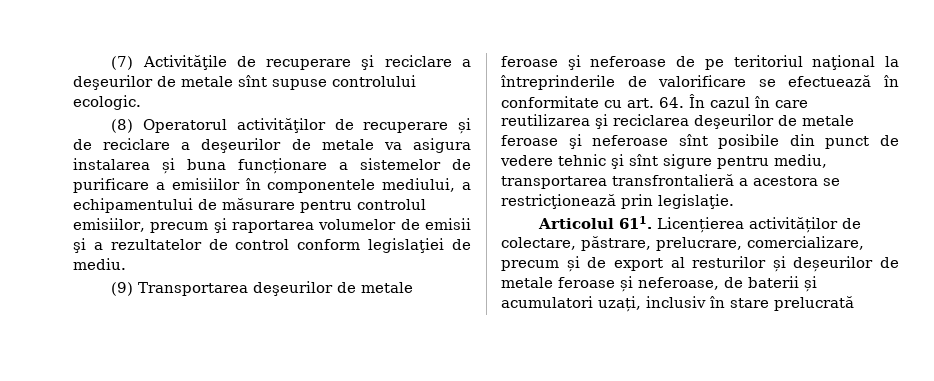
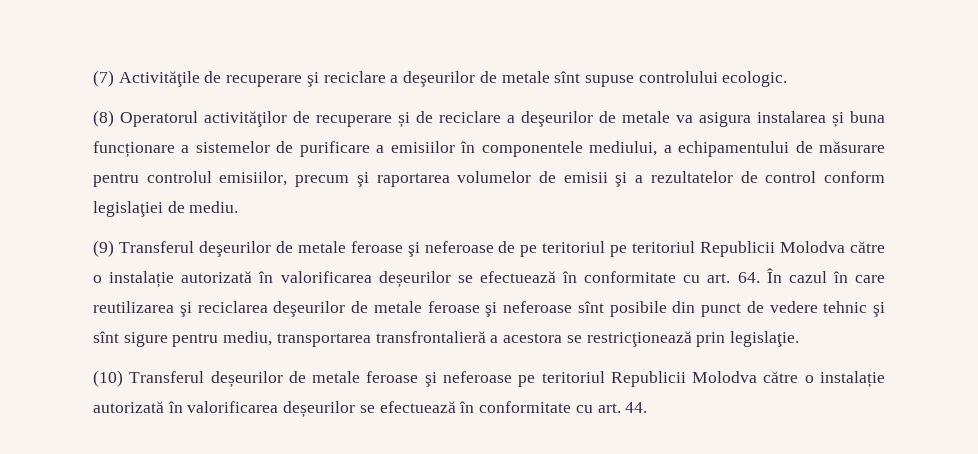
- (9) Transportarea deşeurilor de metale feroase şi neferoase de pe teritoriul naţional la întreprinderile de valorificare se efectuează în conformitate cu art. 64. În cazul în care reutilizarea şi reciclarea deşeurilor de metale feroase şi neferoase sînt posibile din punct de vedere tehnic şi sînt sigure pentru mediu, transportarea transfrontalieră a acestora se restricţionează prin legislaţie.
+ (9) Transferul deşeurilor de metale feroase şi neferoase de pe teritoriul pe teritoriul Republicii Molodva către o instalație autorizată în valorificarea deșeurilor se efectuează în conformitate cu art. 64. În cazul în care reutilizarea şi reciclarea deşeurilor de metale feroase şi neferoase sînt posibile din punct de vedere tehnic şi sînt sigure pentru mediu, transportarea transfrontalieră a acestora se restricţionează prin legislaţie.
- Articolul 611. Licențierea activităților de colectare, păstrare, prelucrare, comercializare, precum și de export al resturilor și deșeurilor de metale feroase și neferoase, de baterii și acumulatori uzați, inclusiv în stare prelucrată
+ (10) Transferul deșeurilor de metale feroase şi neferoase pe teritoriul Republicii Molodva către o instalație autorizată în valorificarea deșeurilor se efectuează în conformitate cu art. 44.

